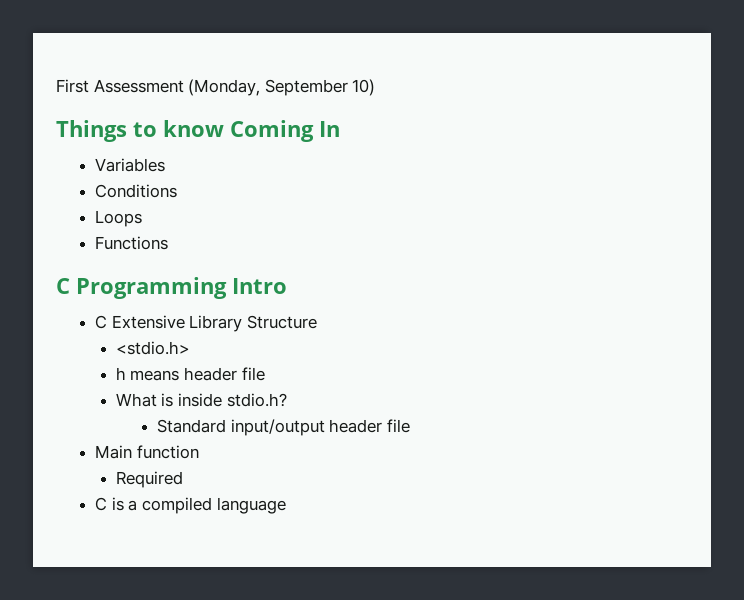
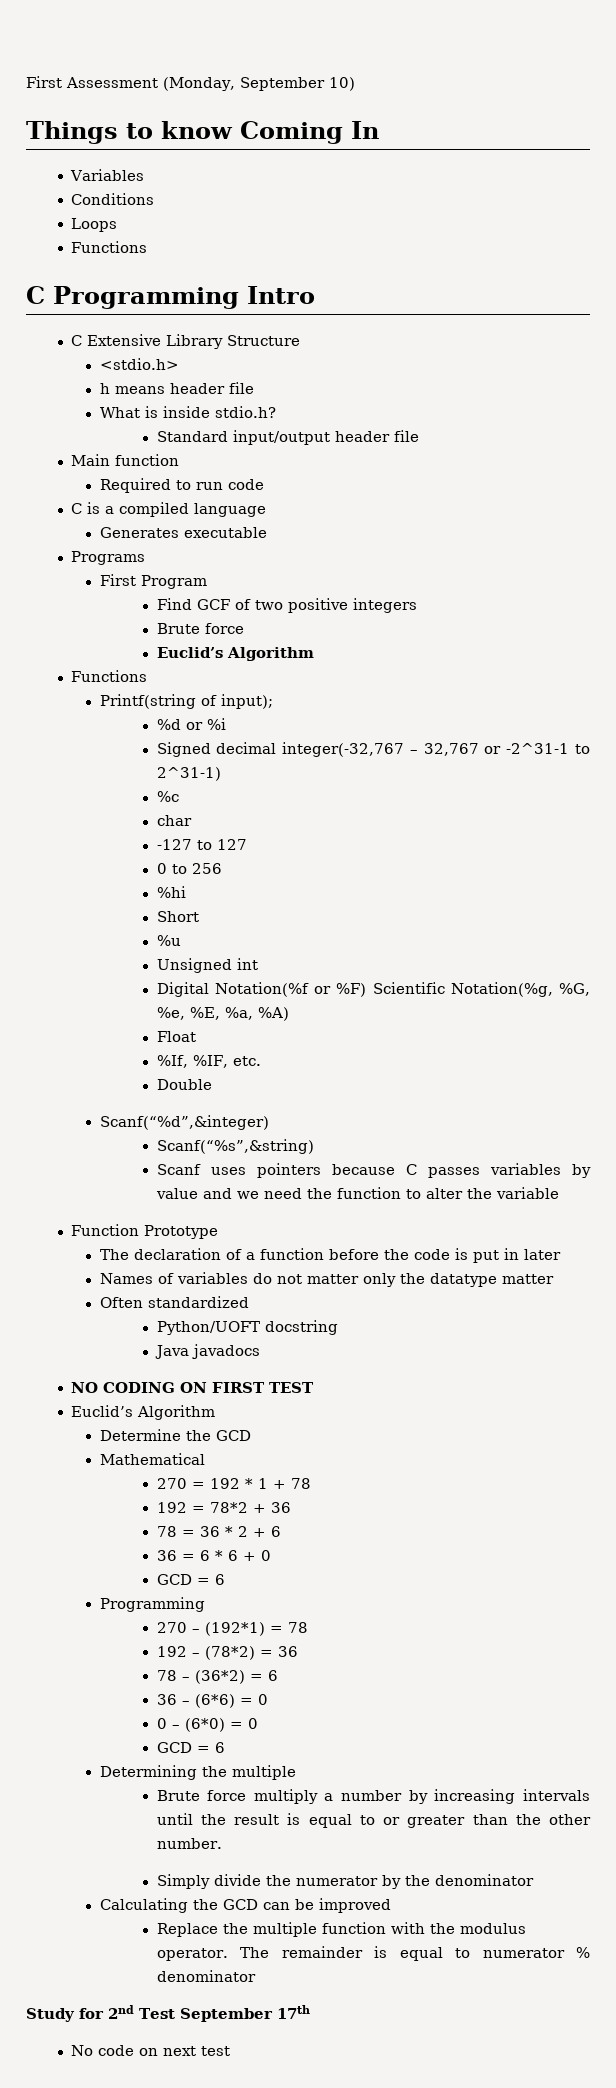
- Required
+ Required to run code
+ Generates executable
+ Programs
+ First Program
+ Find GCF of two positive integers
+ Brute force
+ Euclid’s Algorithm
+ Functions
+ Printf(string of input);
+ %d or %i
+ Signed decimal integer(-32,767 – 32,767 or -2^31-1 to 2^31-1)
+ %c
+ char
+ -127 to 127
+ 0 to 256
+ %hi
+ Short
+ %u
+ Unsigned int
+ Digital Notation(%f or %F) Scientific Notation(%g, %G, %e, %E, %a, %A)
+ Float
+ %If, %IF, etc.
+ Double
+ Scanf(“%d”,&integer)
+ Scanf(“%s”,&string)
+ Scanf uses pointers because C passes variables by value and we need the function to alter the variable
+ Function Prototype
+ The declaration of a function before the code is put in later
+ Names of variables do not matter only the datatype matter
+ Often standardized
+ Python/UOFT docstring
+ Java javadocs
+ NO CODING ON FIRST TEST
+ Euclid’s Algorithm
+ Determine the GCD
+ Mathematical
+ 270 = 192 * 1 + 78
+ 192 = 78*2 + 36
+ 78 = 36 * 2 + 6
+ 36 = 6 * 6 + 0
+ GCD = 6
+ Programming
+ 270 – (192*1) = 78
+ 192 – (78*2) = 36
+ 78 – (36*2) = 6
+ 36 – (6*6) = 0
+ 0 – (6*0) = 0
+ GCD = 6
+ Determining the multiple
+ Brute force multiply a number by increasing intervals until the result is equal to or greater than the other number.
+ Simply divide the numerator by the denominator
+ Calculating the GCD can be improved
+ Replace the multiple function with the modulus operator. The remainder is equal to numerator % denominator
+ Study for 2nd Test September 17th
+ No code on next test

